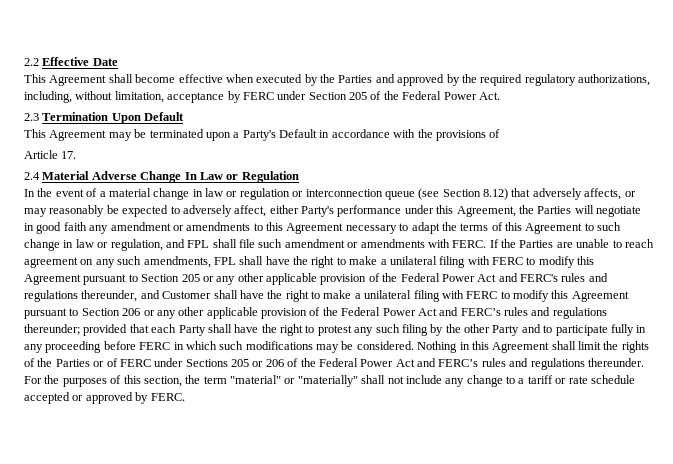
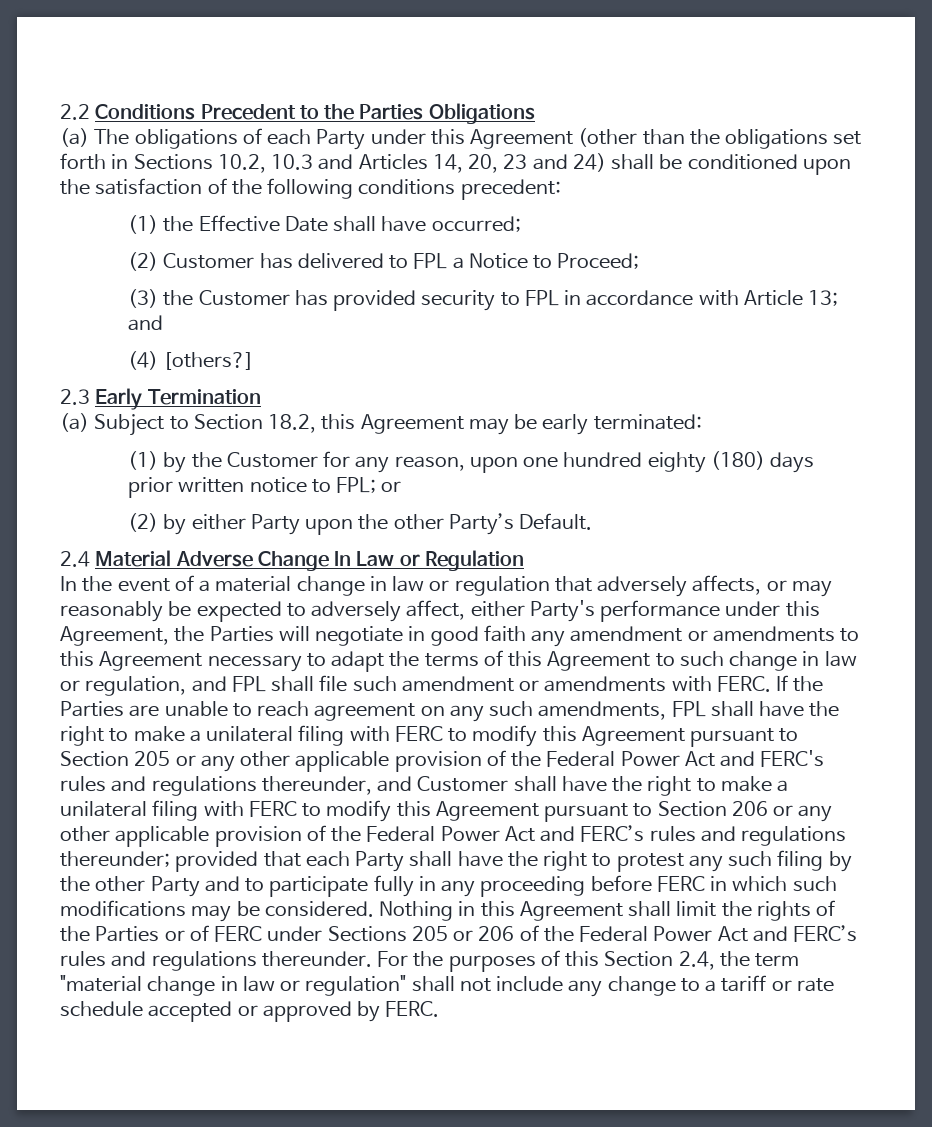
- 2.2 Effective Date
- This Agreement shall become effective when executed by the Parties and approved by the required regulatory authorizations, including, without limitation, acceptance by FERC under Section 205 of the Federal Power Act.
+ 2.2 Conditions Precedent to the Parties Obligations
+ (a) The obligations of each Party under this Agreement (other than the obligations set forth in Sections 10.2, 10.3 and Articles 14, 20, 23 and 24) shall be conditioned upon the satisfaction of the following conditions precedent:
+ (1) the Effective Date shall have occurred;
+ (2) Customer has delivered to FPL a Notice to Proceed;
+ (3) the Customer has provided security to FPL in accordance with Article 13; and
+ (4) [others?]
- 2.3 Termination Upon Default
- This Agreement may be terminated upon a Party's Default in accordance with the provisions of
- Article 17.
+ 2.3 Early Termination
+ (a) Subject to Section 18.2, this Agreement may be early terminated:
+ (1) by the Customer for any reason, upon one hundred eighty (180) days prior written notice to FPL; or
+ (2) by either Party upon the other Party’s Default.
- In the event of a material change in law or regulation or interconnection queue (see Section 8.12) that adversely affects, or may reasonably be expected to adversely affect, either Party's performance under this Agreement, the Parties will negotiate in good faith any amendment or amendments to this Agreement necessary to adapt the terms of this Agreement to such change in law or regulation, and FPL shall file such amendment or amendments with FERC.
+ In the event of a material change in law or regulation that adversely affects, or may reasonably be expected to adversely affect, either Party's performance under this Agreement, the Parties will negotiate in good faith any amendment or amendments to this Agreement necessary to adapt the terms of this Agreement to such change in law or regulation, and FPL shall file such amendment or amendments with FERC.
- For the purposes of this section, the term "material" or "materially" shall not include any change to a tariff or rate schedule accepted or approved by FERC.
+ For the purposes of this Section 2.4, the term "material change in law or regulation" shall not include any change to a tariff or rate schedule accepted or approved by FERC.

